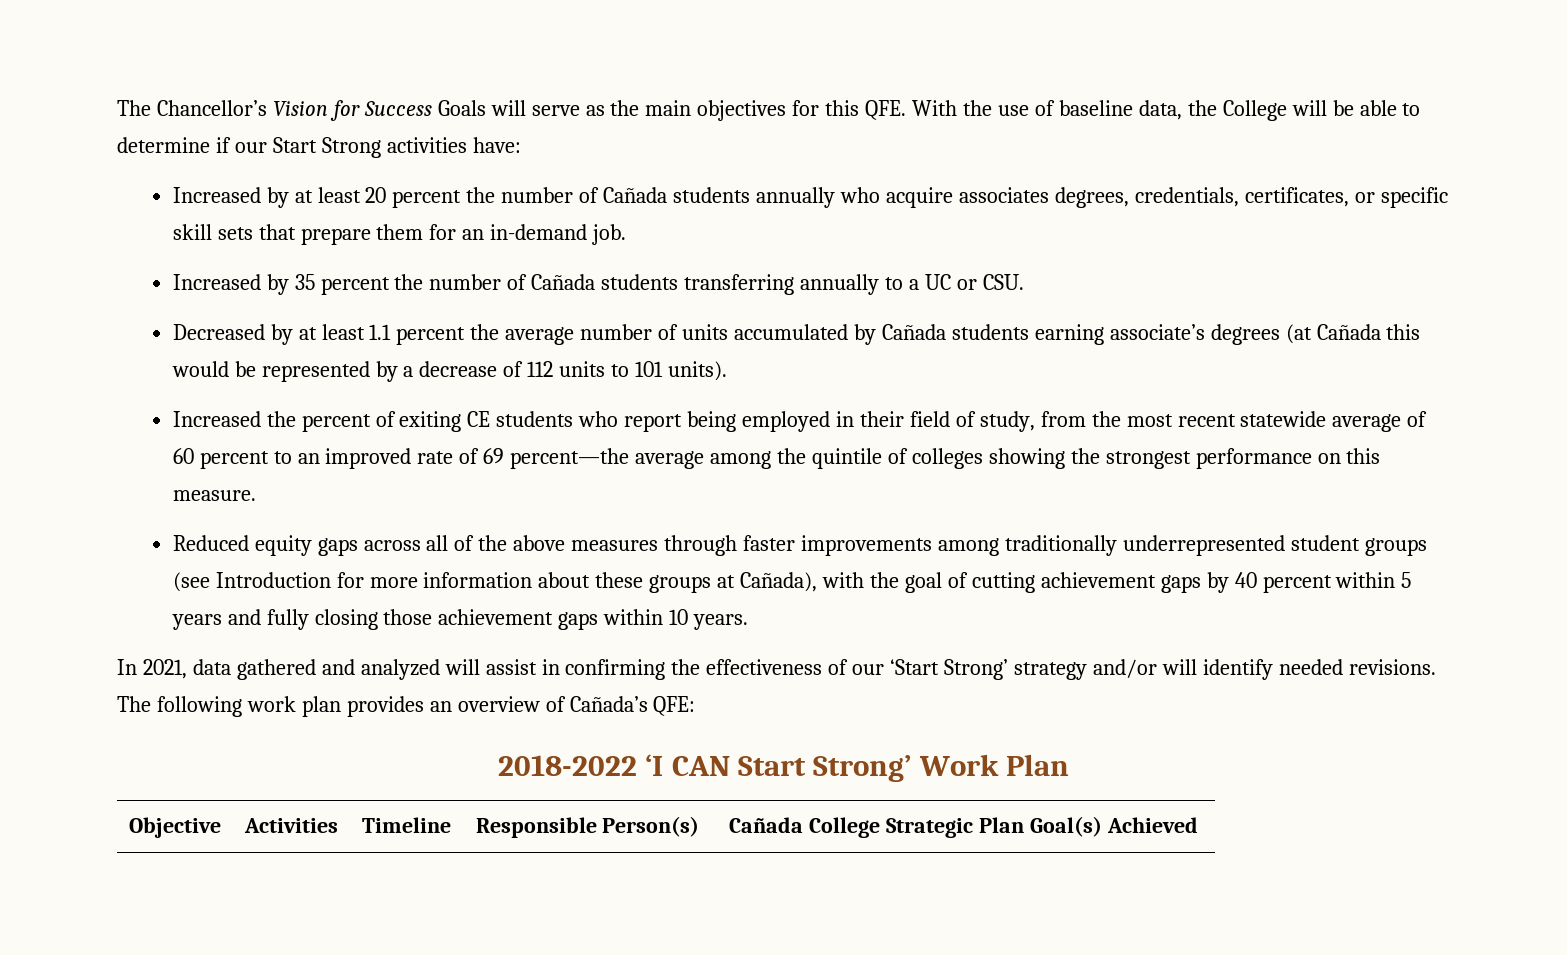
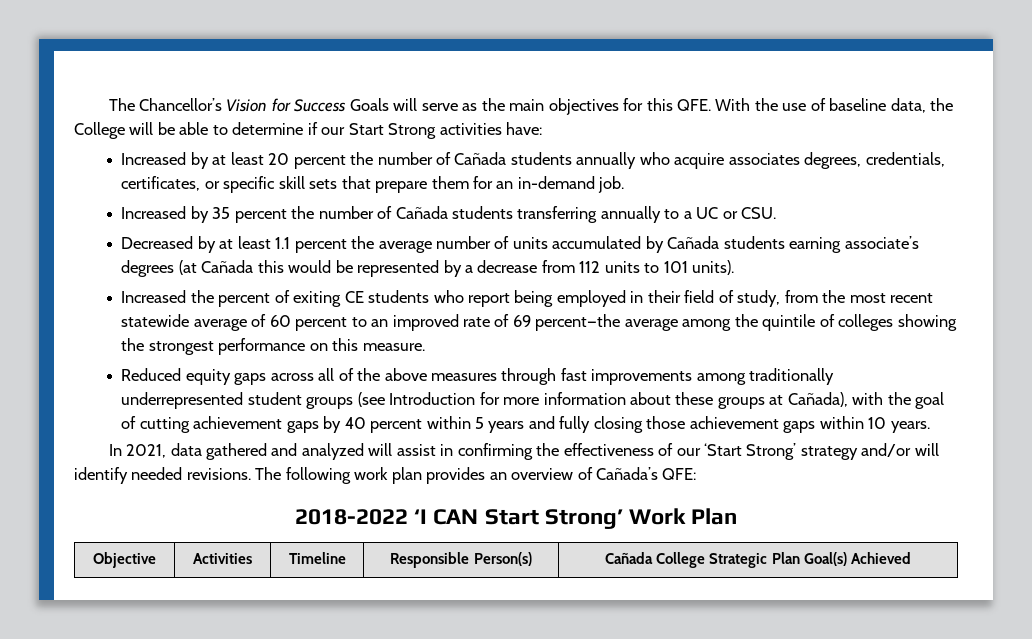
- Decreased by at least 1.1 percent the average number of units accumulated by Cañada students earning associate’s degrees (at Cañada this would be represented by a decrease of 112 units to 101 units).
+ Decreased by at least 1.1 percent the average number of units accumulated by Cañada students earning associate’s degrees (at Cañada this would be represented by a decrease from 112 units to 101 units).
- Reduced equity gaps across all of the above measures through faster improvements among traditionally underrepresented student groups (see Introduction for more information about these groups at Cañada), with the goal of cutting achievement gaps by 40 percent within 5 years and fully closing those achievement gaps within 10 years.
+ Reduced equity gaps across all of the above measures through fast improvements among traditionally underrepresented student groups (see Introduction for more information about these groups at Cañada), with the goal of cutting achievement gaps by 40 percent within 5 years and fully closing those achievement gaps within 10 years.

